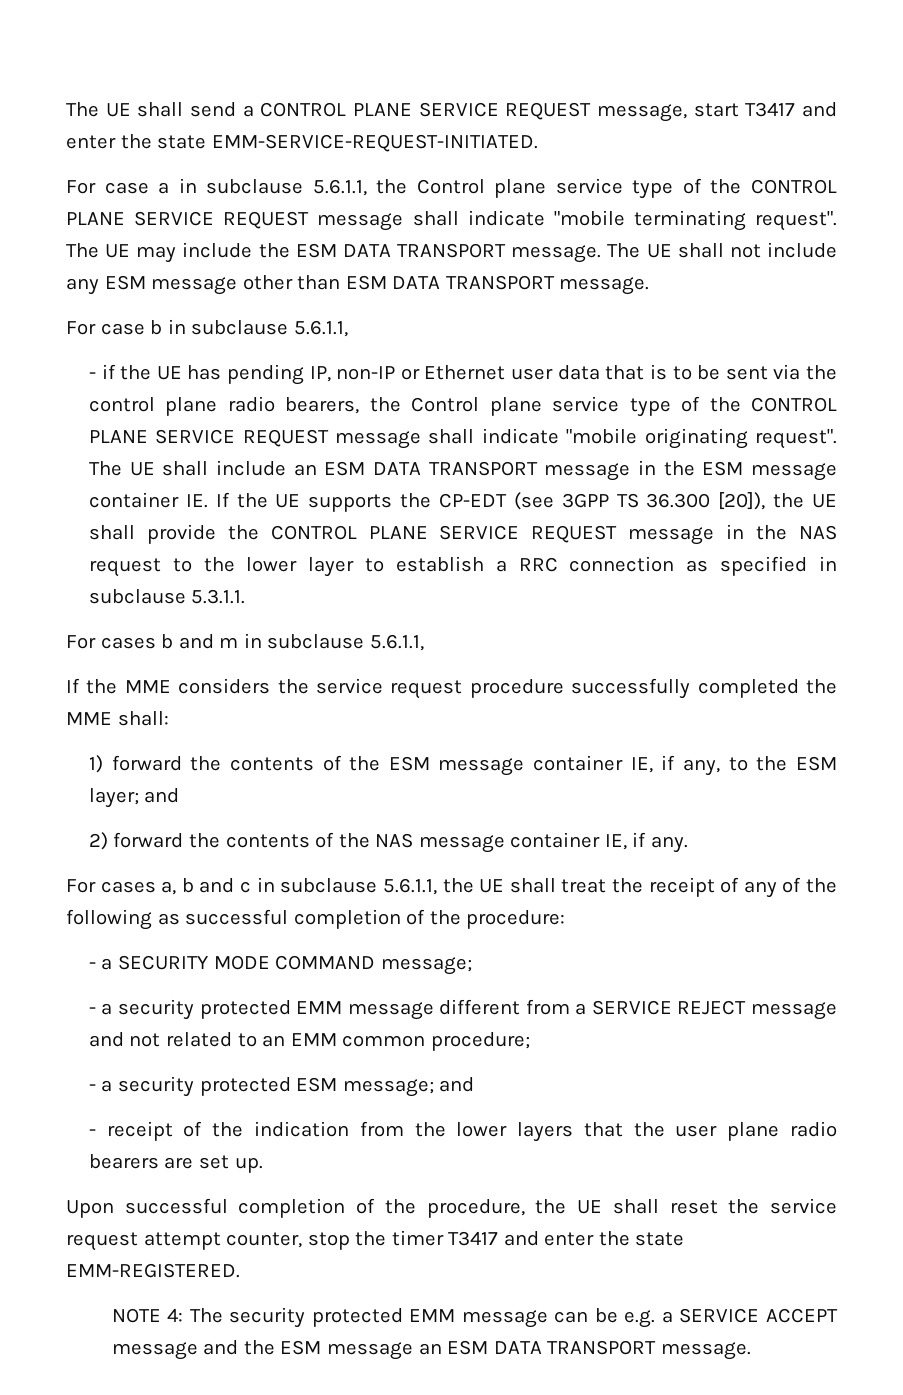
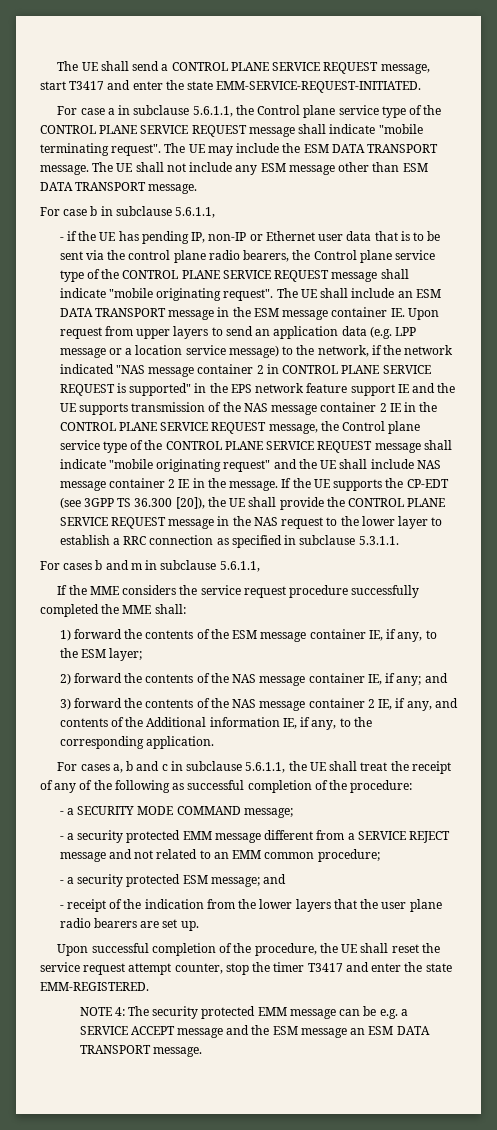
- The UE shall include an ESM DATA TRANSPORT message in the ESM message container IE. If the UE supports the CP-EDT (see 3GPP TS 36.300 [20]), the UE shall provide the CONTROL PLANE SERVICE REQUEST message in the NAS request to the lower layer to establish a RRC connection as specified in subclause 5.3.1.1.
+ The UE shall include an ESM DATA TRANSPORT message in the ESM message container IE. Upon request from upper layers to send an application data (e.g. LPP message or a location service message) to the network, if the network indicated "NAS message container 2 in CONTROL PLANE SERVICE REQUEST is supported" in the EPS network feature support IE and the UE supports transmission of the NAS message container 2 IE in the CONTROL PLANE SERVICE REQUEST message, the Control plane service type of the CONTROL PLANE SERVICE REQUEST message shall indicate "mobile originating request" and the UE shall include NAS message container 2 IE in the message. If the UE supports the CP-EDT (see 3GPP TS 36.300 [20]), the UE shall provide the CONTROL PLANE SERVICE REQUEST message in the NAS request to the lower layer to establish a RRC connection as specified in subclause 5.3.1.1.
- 1) forward the contents of the ESM message container IE, if any, to the ESM layer; and
+ 1) forward the contents of the ESM message container IE, if any, to the ESM layer;
- 2) forward the contents of the NAS message container IE, if any.
+ 2) forward the contents of the NAS message container IE, if any; and
+ 3) forward the contents of the NAS message container 2 IE, if any, and contents of the Additional information IE, if any, to the corresponding application.

